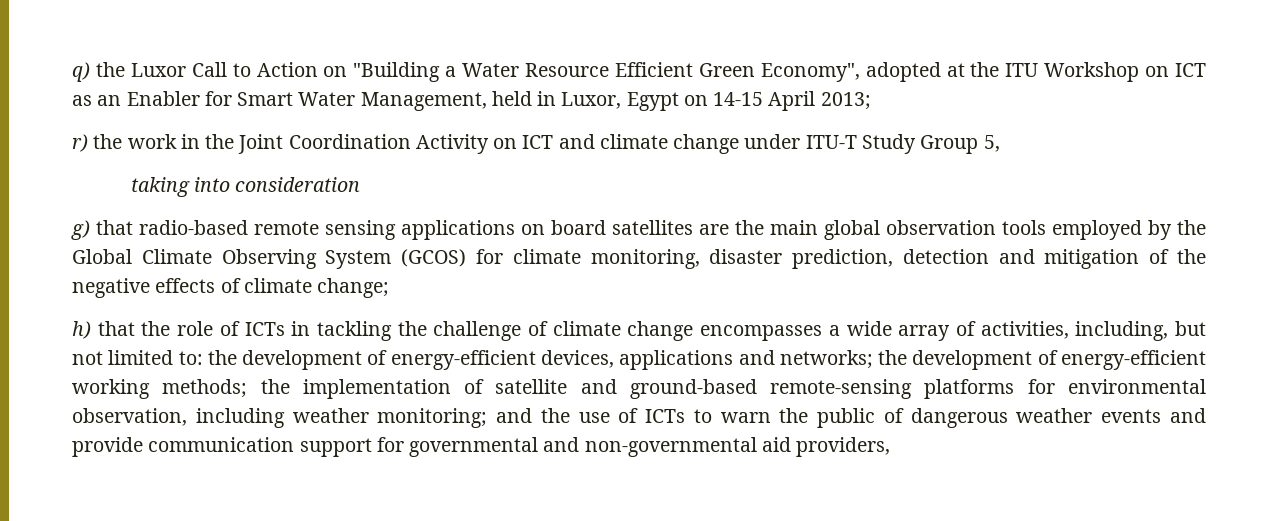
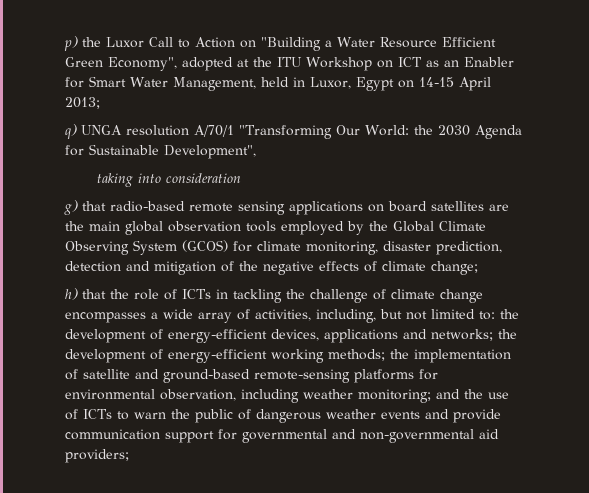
- q) the Luxor Call to Action on "Building a Water Resource Efficient Green Economy", adopted at the ITU Workshop on ICT as an Enabler for Smart Water Management, held in Luxor, Egypt on 14-15 April 2013;
+ p) the Luxor Call to Action on "Building a Water Resource Efficient Green Economy", adopted at the ITU Workshop on ICT as an Enabler for Smart Water Management, held in Luxor, Egypt on 14-15 April 2013;
- r) the work in the Joint Coordination Activity on ICT and climate change under ITU-T Study Group 5,
+ q) UNGA resolution A/70/1 "Transforming Our World: the 2030 Agenda for Sustainable Development",
- and the use of ICTs to warn the public of dangerous weather events and provide communication support for governmental and non-governmental aid providers,
+ and the use of ICTs to warn the public of dangerous weather events and provide communication support for governmental and non-governmental aid providers;

